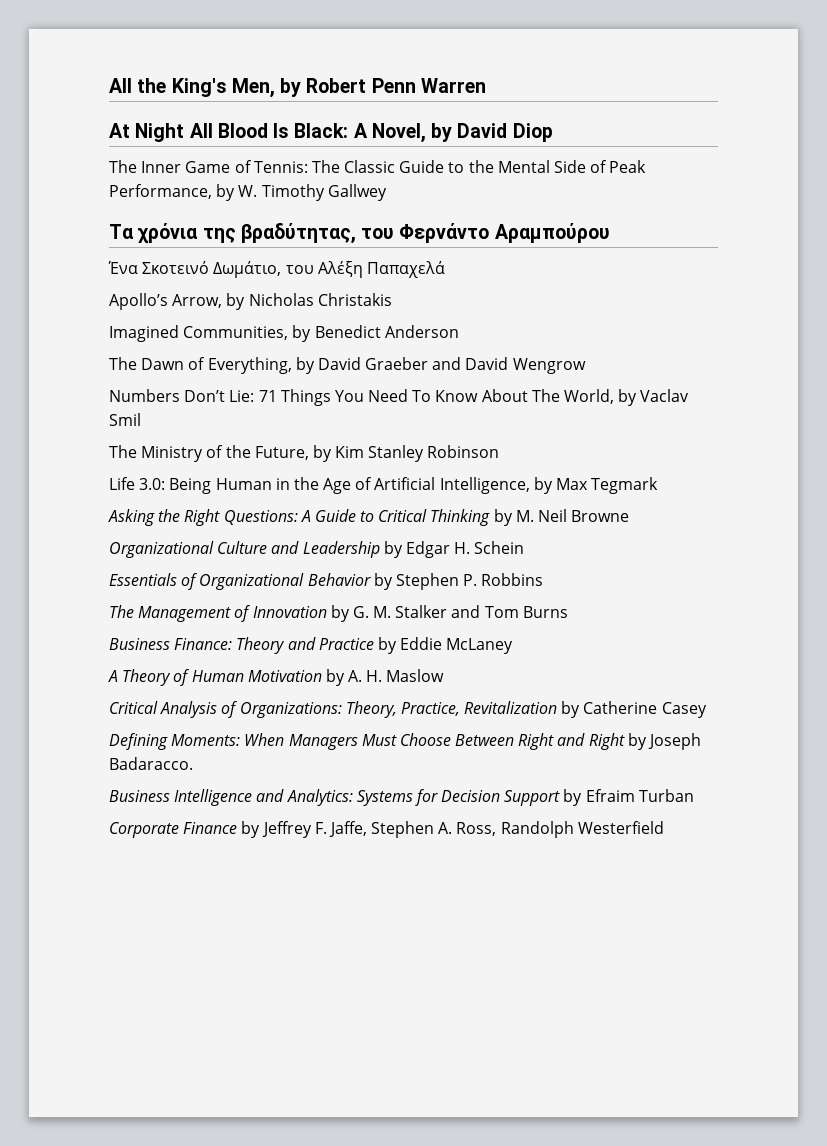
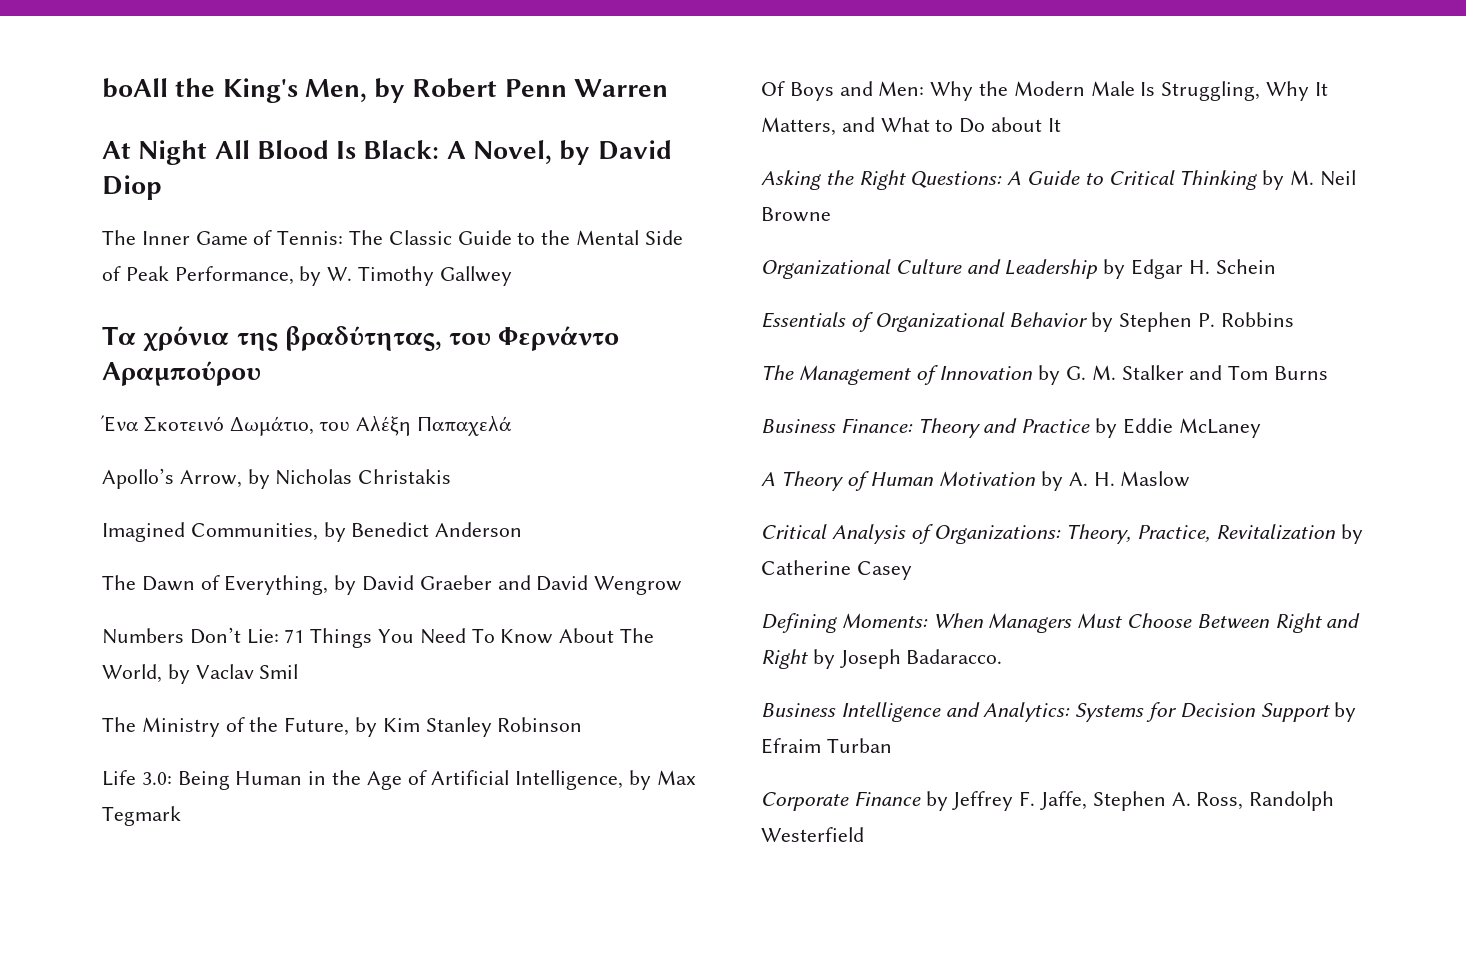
- All the King's Men, by Robert Penn Warren
+ boAll the King's Men, by Robert Penn Warren
+ Of Boys and Men: Why the Modern Male Is Struggling, Why It Matters, and What to Do about It

